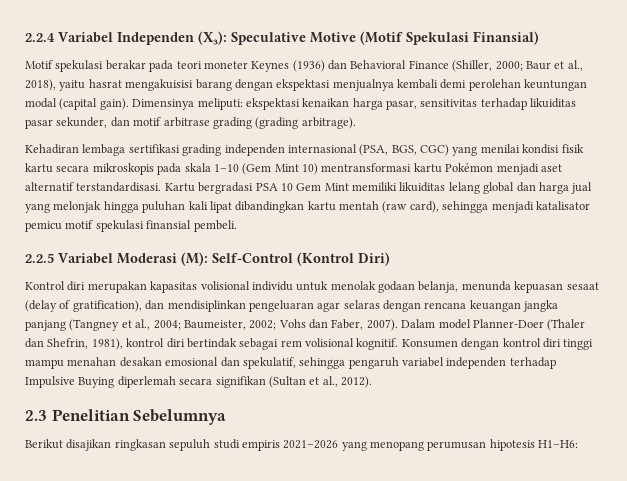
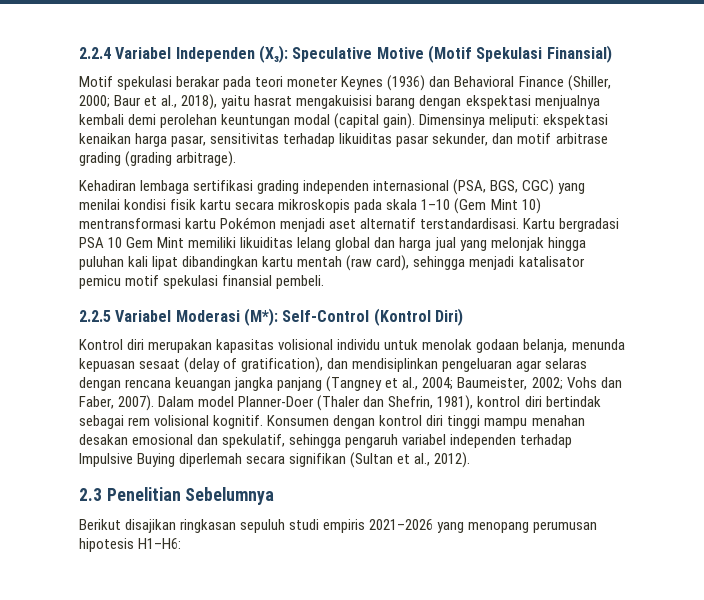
- 2.2.5 Variabel Moderasi (M): Self-Control (Kontrol Diri)
+ 2.2.5 Variabel Moderasi (M*): Self-Control (Kontrol Diri)

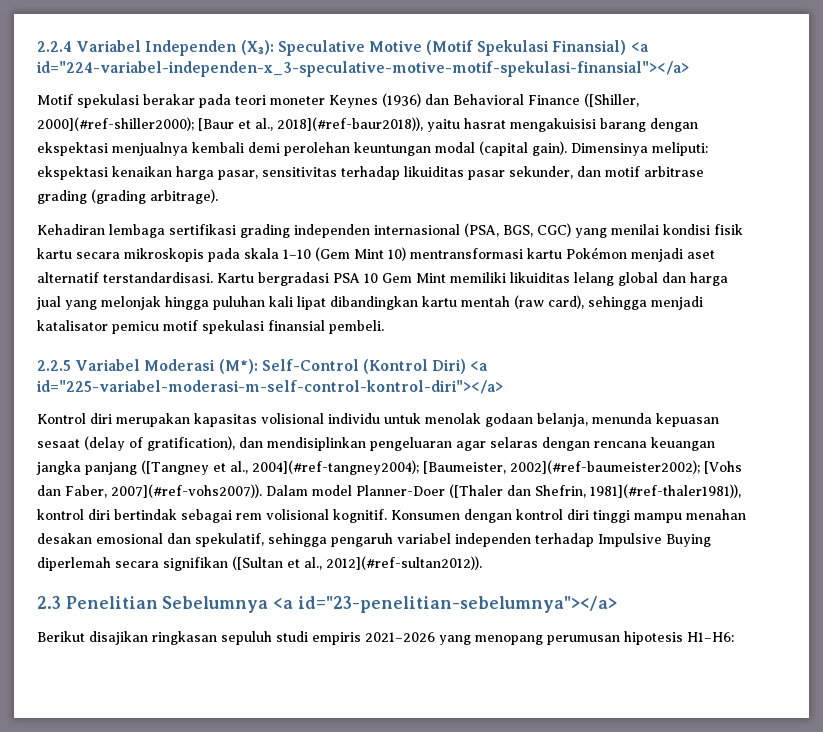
- 2.2.4 Variabel Independen (X₃): Speculative Motive (Motif Spekulasi Finansial)
+ 2.2.4 Variabel Independen (X₃): Speculative Motive (Motif Spekulasi Finansial) <a id="224-variabel-independen-x_3-speculative-motive-motif-spekulasi-finansial"></a>
- Motif spekulasi berakar pada teori moneter Keynes (1936) dan Behavioral Finance (Shiller, 2000; Baur et al., 2018), yaitu hasrat mengakuisisi barang dengan ekspektasi menjualnya kembali demi perolehan keuntungan modal (capital gain).
+ Motif spekulasi berakar pada teori moneter Keynes (1936) dan Behavioral Finance ([Shiller, 2000](#ref-shiller2000); [Baur et al., 2018](#ref-baur2018)), yaitu hasrat mengakuisisi barang dengan ekspektasi menjualnya kembali demi perolehan keuntungan modal (capital gain).
- 2.2.5 Variabel Moderasi (M*): Self-Control (Kontrol Diri)
+ 2.2.5 Variabel Moderasi (M*): Self-Control (Kontrol Diri) <a id="225-variabel-moderasi-m-self-control-kontrol-diri"></a>
- Kontrol diri merupakan kapasitas volisional individu untuk menolak godaan belanja, menunda kepuasan sesaat (delay of gratification), dan mendisiplinkan pengeluaran agar selaras dengan rencana keuangan jangka panjang (Tangney et al., 2004; Baumeister, 2002; Vohs dan Faber, 2007).
+ Kontrol diri merupakan kapasitas volisional individu untuk menolak godaan belanja, menunda kepuasan sesaat (delay of gratification), dan mendisiplinkan pengeluaran agar selaras dengan rencana keuangan jangka panjang ([Tangney et al., 2004](#ref-tangney2004); [Baumeister, 2002](#ref-baumeister2002); [Vohs dan Faber, 2007](#ref-vohs2007)).
- Dalam model Planner-Doer (Thaler dan Shefrin, 1981), kontrol diri bertindak sebagai rem volisional kognitif.
+ Dalam model Planner-Doer ([Thaler dan Shefrin, 1981](#ref-thaler1981)), kontrol diri bertindak sebagai rem volisional kognitif.
- Konsumen dengan kontrol diri tinggi mampu menahan desakan emosional dan spekulatif, sehingga pengaruh variabel independen terhadap Impulsive Buying diperlemah secara signifikan (Sultan et al., 2012).
+ Konsumen dengan kontrol diri tinggi mampu menahan desakan emosional dan spekulatif, sehingga pengaruh variabel independen terhadap Impulsive Buying diperlemah secara signifikan ([Sultan et al., 2012](#ref-sultan2012)).
- 2.3 Penelitian Sebelumnya
+ 2.3 Penelitian Sebelumnya <a id="23-penelitian-sebelumnya"></a>

